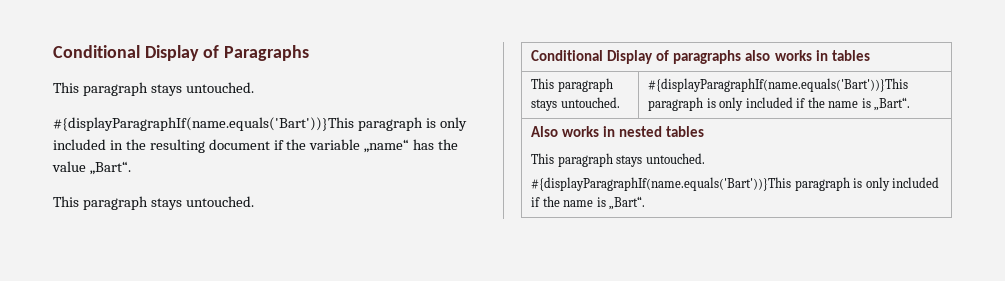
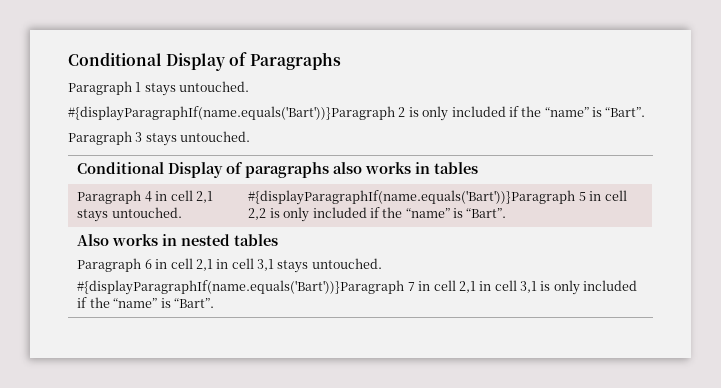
  Conditional Display of Paragraphs
- This paragraph stays untouched.
- #{displayParagraphIf(name.equals('Bart'))}This paragraph is only included in the resulting document if the variable „name“ has the value „Bart“.
- This paragraph stays untouched.
+ Paragraph 1 stays untouched.
+ #{displayParagraphIf(name.equals('Bart'))}Paragraph 2 is only included if the “name” is “Bart”.
+ Paragraph 3 stays untouched.
- This paragraph stays untouched. | #{displayParagraphIf(name.equals('Bart'))}This paragraph is only included if the name is „Bart“.
+ Paragraph 4 in cell 2,1 stays untouched. | #{displayParagraphIf(name.equals('Bart'))}Paragraph 5 in cell 2,2 is only included if the “name” is “Bart”.
  Also works in nested tables
- This paragraph stays untouched.
- #{displayParagraphIf(name.equals('Bart'))}This paragraph is only included if the name is „Bart“.
+ Paragraph 6 in cell 2,1 in cell 3,1 stays untouched.
+ #{displayParagraphIf(name.equals('Bart'))}Paragraph 7 in cell 2,1 in cell 3,1 is only included if the “name” is “Bart”.

